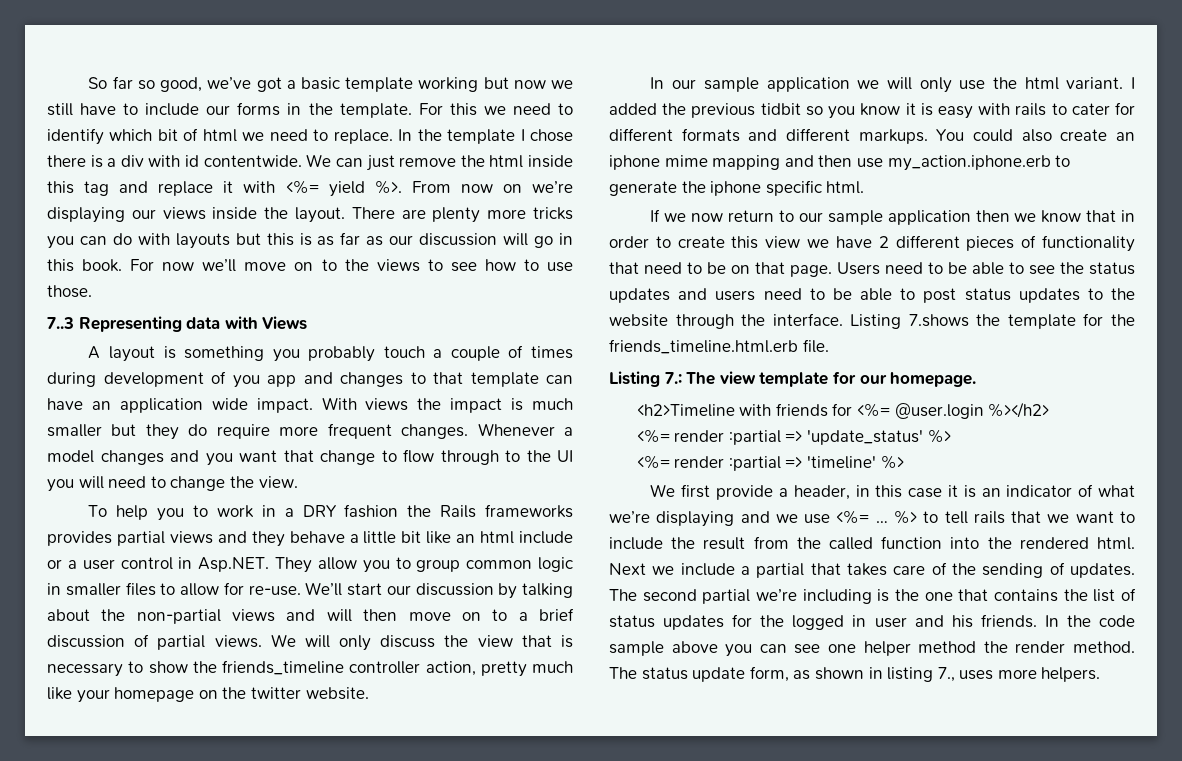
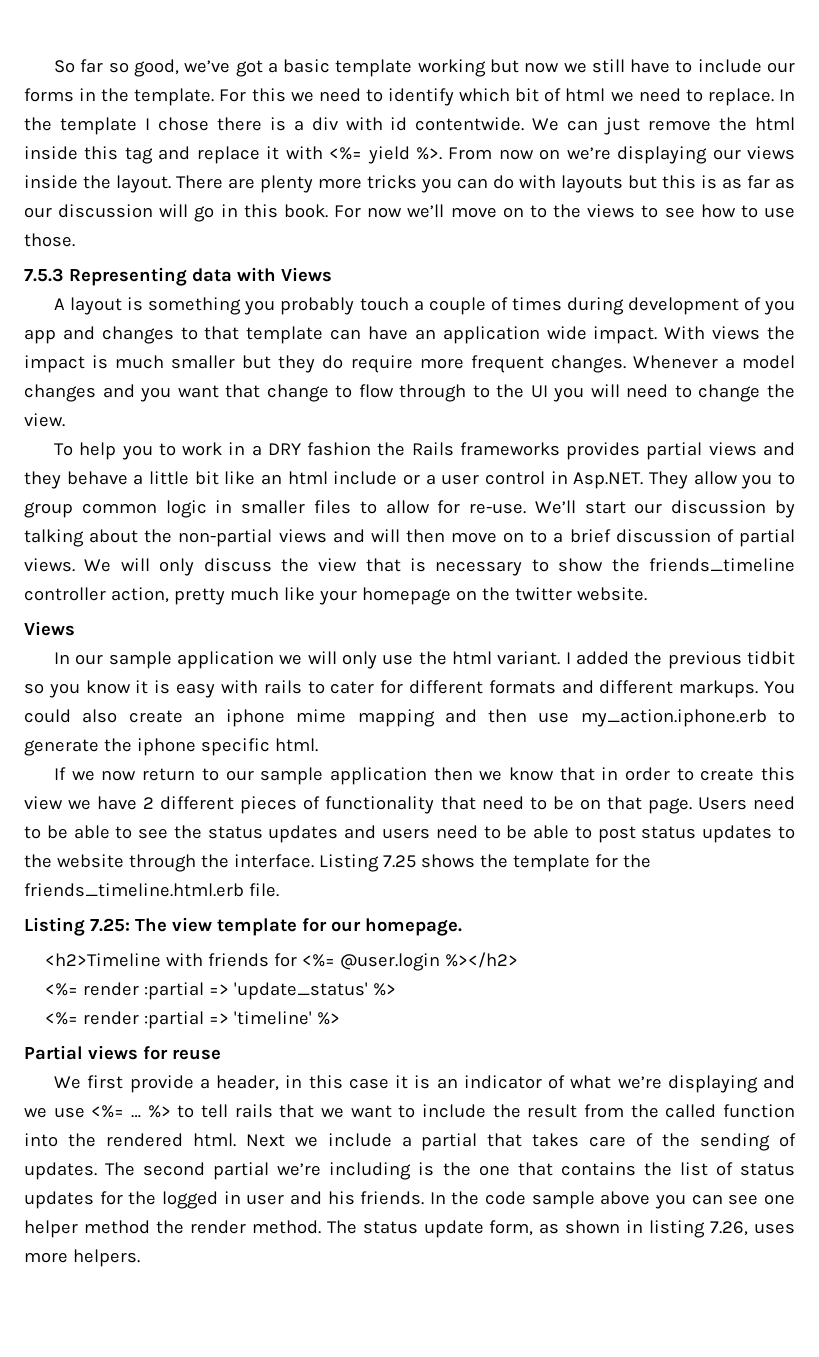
- 7..3 Representing data with Views
+ 7.5.3 Representing data with Views
  We will only discuss the view that is necessary to show the friends_timeline controller action, pretty much like your homepage on the twitter website.
+ Views
- Listing 7.shows the template for the friends_timeline.html.erb file.
+ Listing 7.25 shows the template for the friends_timeline.html.erb file.
- Listing 7.: The view template for our homepage.
+ Listing 7.25: The view template for our homepage.
+ Partial views for reuse
- The status update form, as shown in listing 7., uses more helpers.
+ The status update form, as shown in listing 7.26, uses more helpers.

